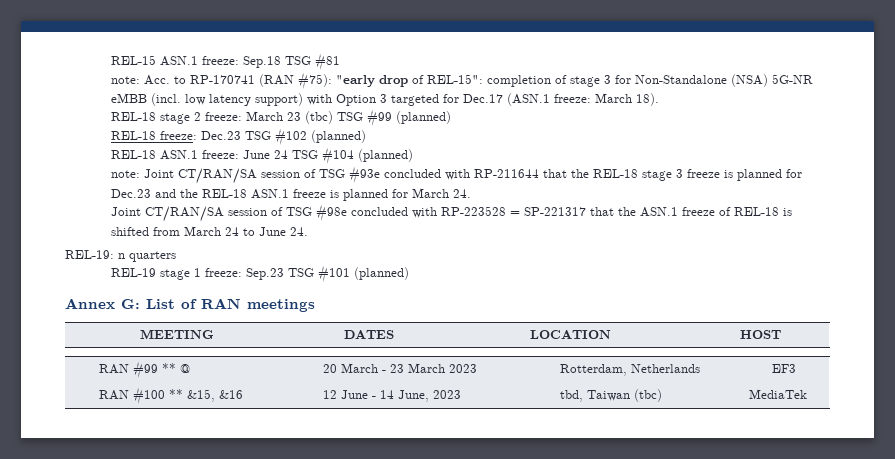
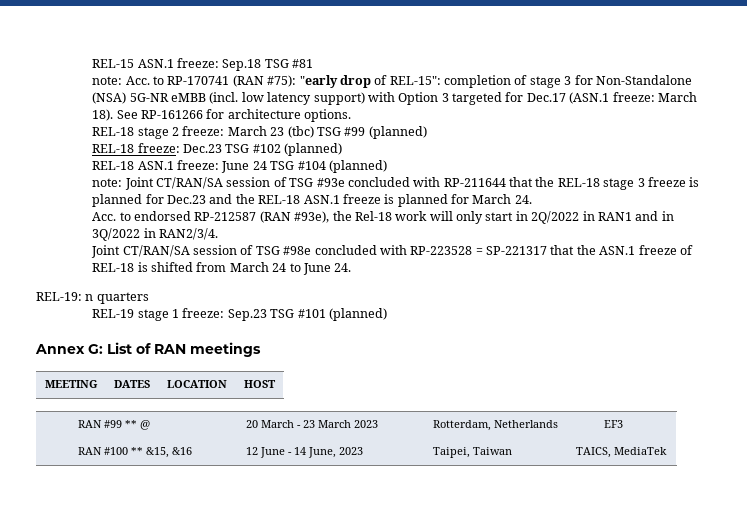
+ See RP-161266 for architecture options.
+ Acc. to endorsed RP-212587 (RAN #93e), the Rel-18 work will only start in 2Q/2022 in RAN1 and in 3Q/2022 in RAN2/3/4.
- RAN #100 ** &15, &16 | 12 June - 14 June, 2023 | tbd, Taiwan (tbc) | MediaTek
+ RAN #100 ** &15, &16 | 12 June - 14 June, 2023 | Taipei, Taiwan | TAICS, MediaTek

